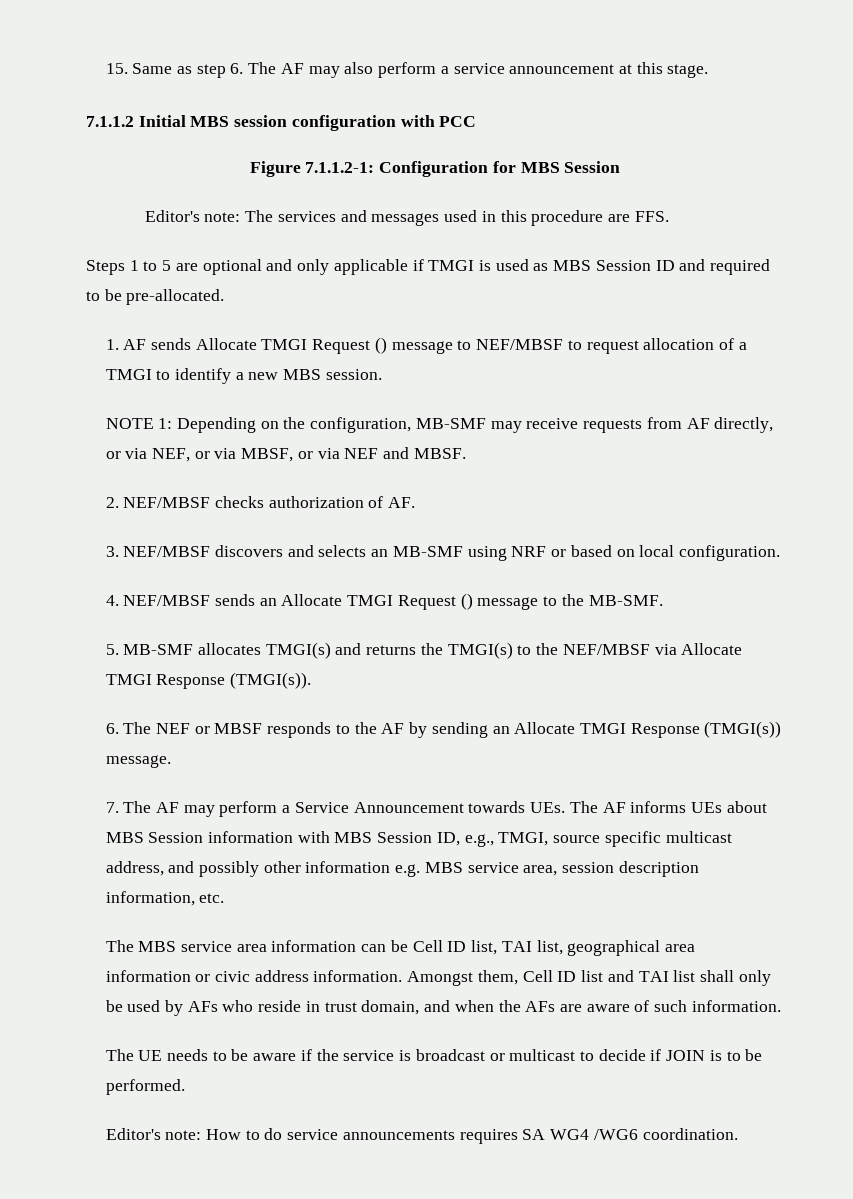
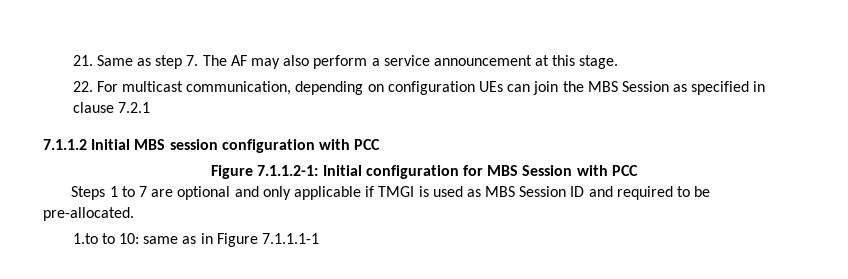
- 15. Same as step 6. The AF may also perform a service announcement at this stage.
+ 21. Same as step 7. The AF may also perform a service announcement at this stage.
+ 22. For multicast communication, depending on configuration UEs can join the MBS Session as specified in clause 7.2.1
- Figure 7.1.1.2-1: Configuration for MBS Session
- Editor's note: The services and messages used in this procedure are FFS.
+ Figure 7.1.1.2-1: Initial configuration for MBS Session with PCC
- Steps 1 to 5 are optional and only applicable if TMGI is used as MBS Session ID and required to be pre-allocated.
+ Steps 1 to 7 are optional and only applicable if TMGI is used as MBS Session ID and required to be pre-allocated.
- 1. AF sends Allocate TMGI Request () message to NEF/MBSF to request allocation of a TMGI to identify a new MBS session.
- NOTE 1: Depending on the configuration, MB-SMF may receive requests from AF directly, or via NEF, or via MBSF, or via NEF and MBSF.
- 2. NEF/MBSF checks authorization of AF.
- 3. NEF/MBSF discovers and selects an MB-SMF using NRF or based on local configuration.
- 4. NEF/MBSF sends an Allocate TMGI Request () message to the MB-SMF.
- 5. MB-SMF allocates TMGI(s) and returns the TMGI(s) to the NEF/MBSF via Allocate TMGI Response (TMGI(s)).
- 6. The NEF or MBSF responds to the AF by sending an Allocate TMGI Response (TMGI(s)) message.
- 7. The AF may perform a Service Announcement towards UEs. The AF informs UEs about MBS Session information with MBS Session ID, e.g., TMGI, source specific multicast address, and possibly other information e.g. MBS service area, session description information, etc.
- The MBS service area information can be Cell ID list, TAI list, geographical area information or civic address information. Amongst them, Cell ID list and TAI list shall only be used by AFs who reside in trust domain, and when the AFs are aware of such information.
- The UE needs to be aware if the service is broadcast or multicast to decide if JOIN is to be performed.
- Editor's note: How to do service announcements requires SA WG4 /WG6 coordination.
+ 1.to to 10: same as in Figure 7.1.1.1-1

